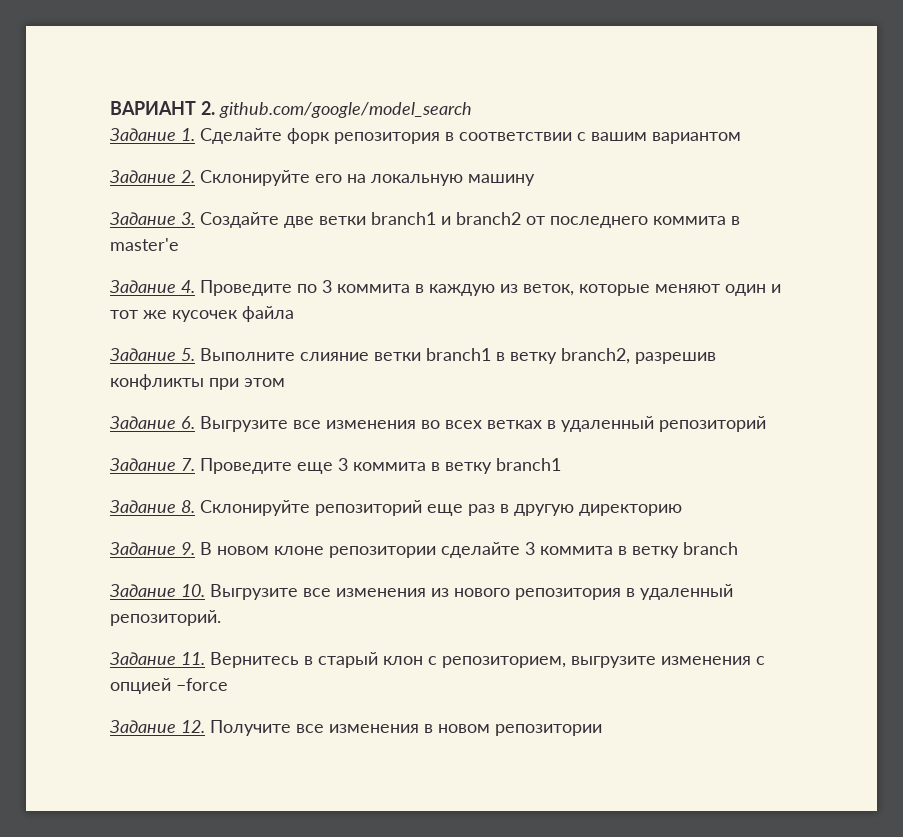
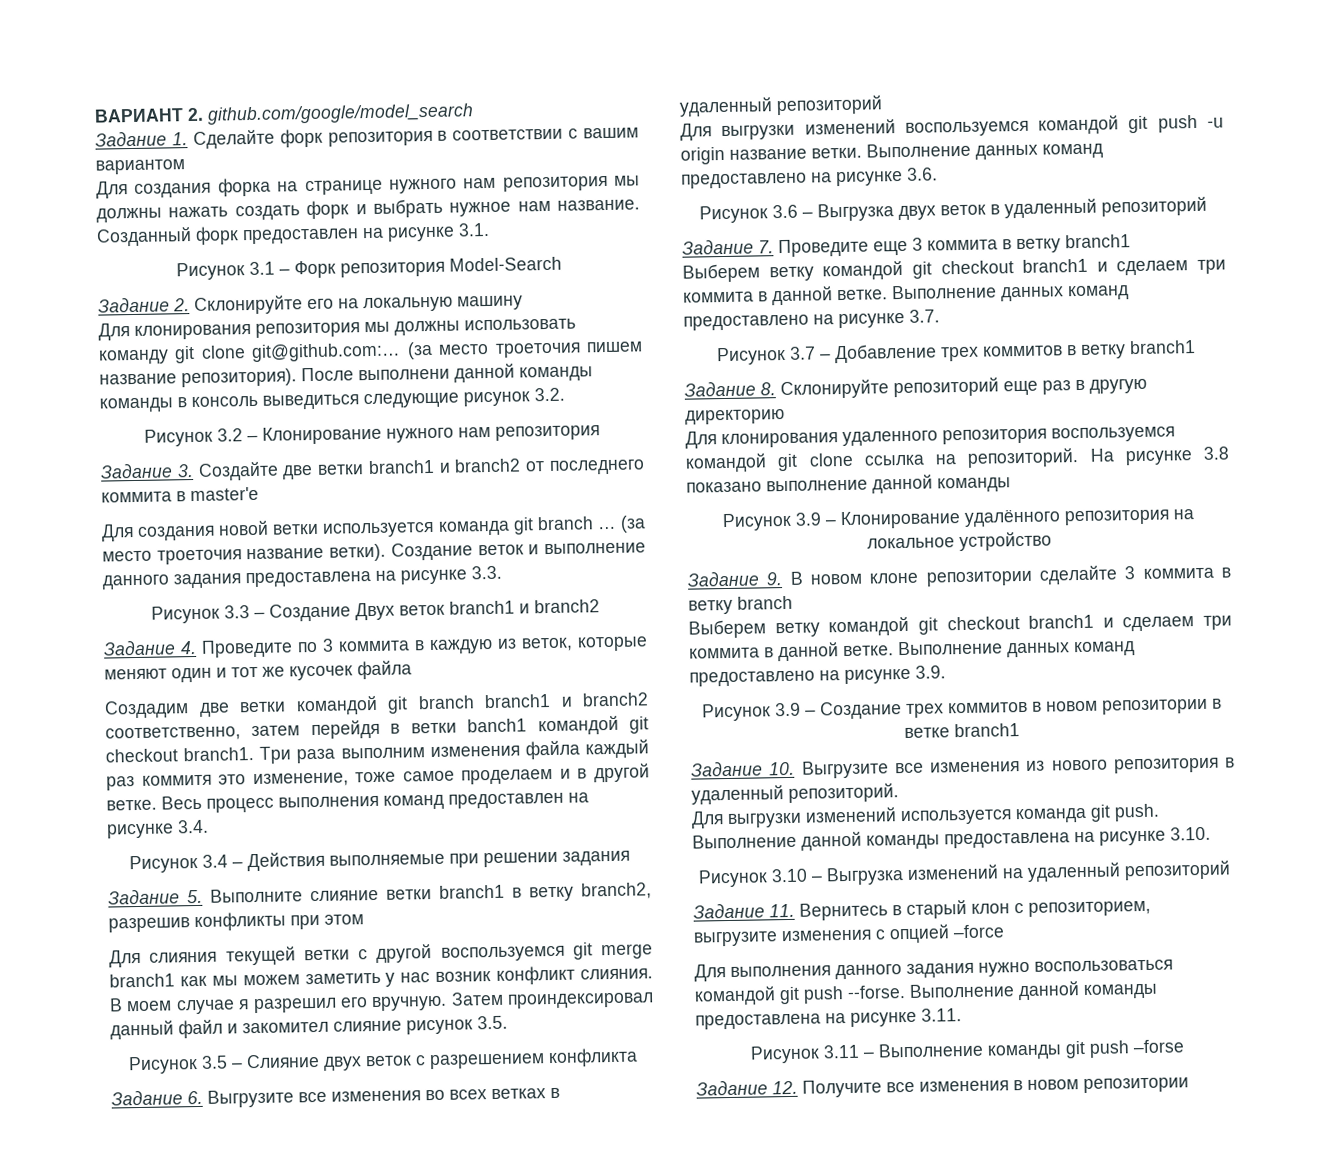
+ Для создания форка на странице нужного нам репозитория мы должны нажать создать форк и выбрать нужное нам название. Созданный форк предоставлен на рисунке 3.1.
+ Рисунок 3.1 – Форк репозитория Model-Search
+ Для клонирования репозитория мы должны использовать команду git clone git@github.com:… (за место троеточия пишем название репозитория). После выполнени данной команды команды в консоль выведиться следующие рисунок 3.2.
+ Рисунок 3.2 – Клонирование нужного нам репозитория
+ Для создания новой ветки используется команда git branch … (за место троеточия название ветки). Создание веток и выполнение данного задания предоставлена на рисунке 3.3.
+ Рисунок 3.3 – Создание Двух веток branch1 и branch2
+ Создадим две ветки командой git branch branch1 и branch2 соответственно, затем перейдя в ветки banch1 командой git checkout branch1. Три раза выполним изменения файла каждый раз коммитя это изменение, тоже самое проделаем и в другой ветке. Весь процесс выполнения команд предоставлен на рисунке 3.4.
+ Рисунок 3.4 – Действия выполняемые при решении задания
+ Для слияния текущей ветки с другой воспользуемся git merge branch1 как мы можем заметить у нас возник конфликт слияния. В моем случае я разрешил его вручную. Затем проиндексировал данный файл и закомител слияние рисунок 3.5.
+ Рисунок 3.5 – Слияние двух веток с разрешением конфликта
+ Для выгрузки изменений воспользуемся командой git push -u origin название ветки. Выполнение данных команд предоставлено на рисунке 3.6.
+ Рисунок 3.6 – Выгрузка двух веток в удаленный репозиторий
+ Выберем ветку командой git checkout branch1 и сделаем три коммита в данной ветке. Выполнение данных команд предоставлено на рисунке 3.7.
+ Рисунок 3.7 – Добавление трех коммитов в ветку branch1
+ Для клонирования удаленного репозитория воспользуемся командой git clone ссылка на репозиторий. На рисунке 3.8 показано выполнение данной команды
+ Рисунок 3.9 – Клонирование удалённого репозитория на локальное устройство
+ Выберем ветку командой git checkout branch1 и сделаем три коммита в данной ветке. Выполнение данных команд предоставлено на рисунке 3.9.
+ Рисунок 3.9 – Создание трех коммитов в новом репозитории в ветке branch1
+ Для выгрузки изменений используется команда git push. Выполнение данной команды предоставлена на рисунке 3.10.
+ Рисунок 3.10 – Выгрузка изменений на удаленный репозиторий
+ Для выполнения данного задания нужно воспользоваться командой git push --forse. Выполнение данной команды предоставлена на рисунке 3.11.
+ Рисунок 3.11 – Выполнение команды git push –forse

